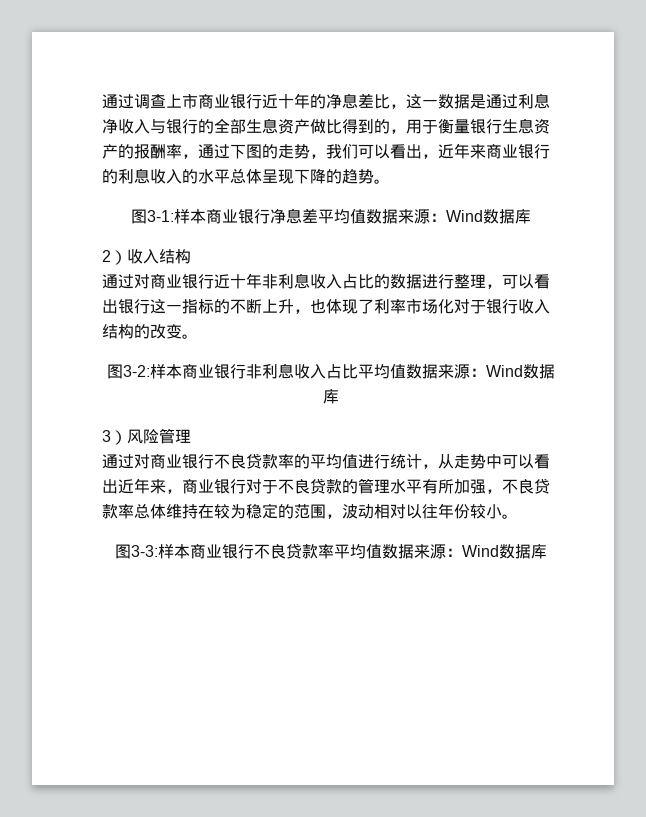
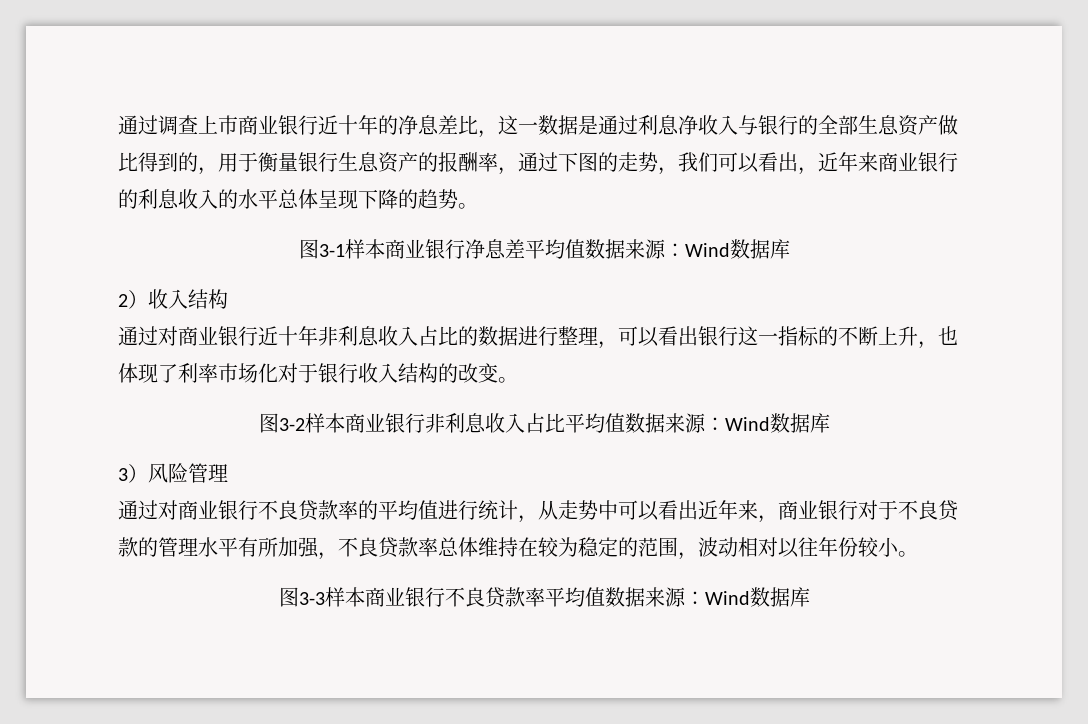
- 图3-1:样本商业银行净息差平均值数据来源：Wind数据库
+ 图3-1样本商业银行净息差平均值数据来源：Wind数据库
- 图3-2:样本商业银行非利息收入占比平均值数据来源：Wind数据库
+ 图3-2样本商业银行非利息收入占比平均值数据来源：Wind数据库
- 图3-3:样本商业银行不良贷款率平均值数据来源：Wind数据库
+ 图3-3样本商业银行不良贷款率平均值数据来源：Wind数据库

